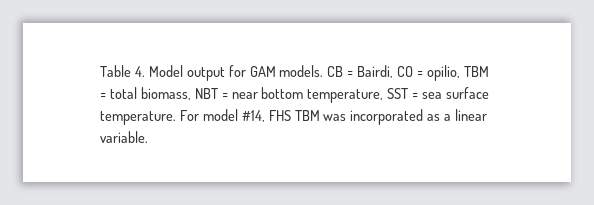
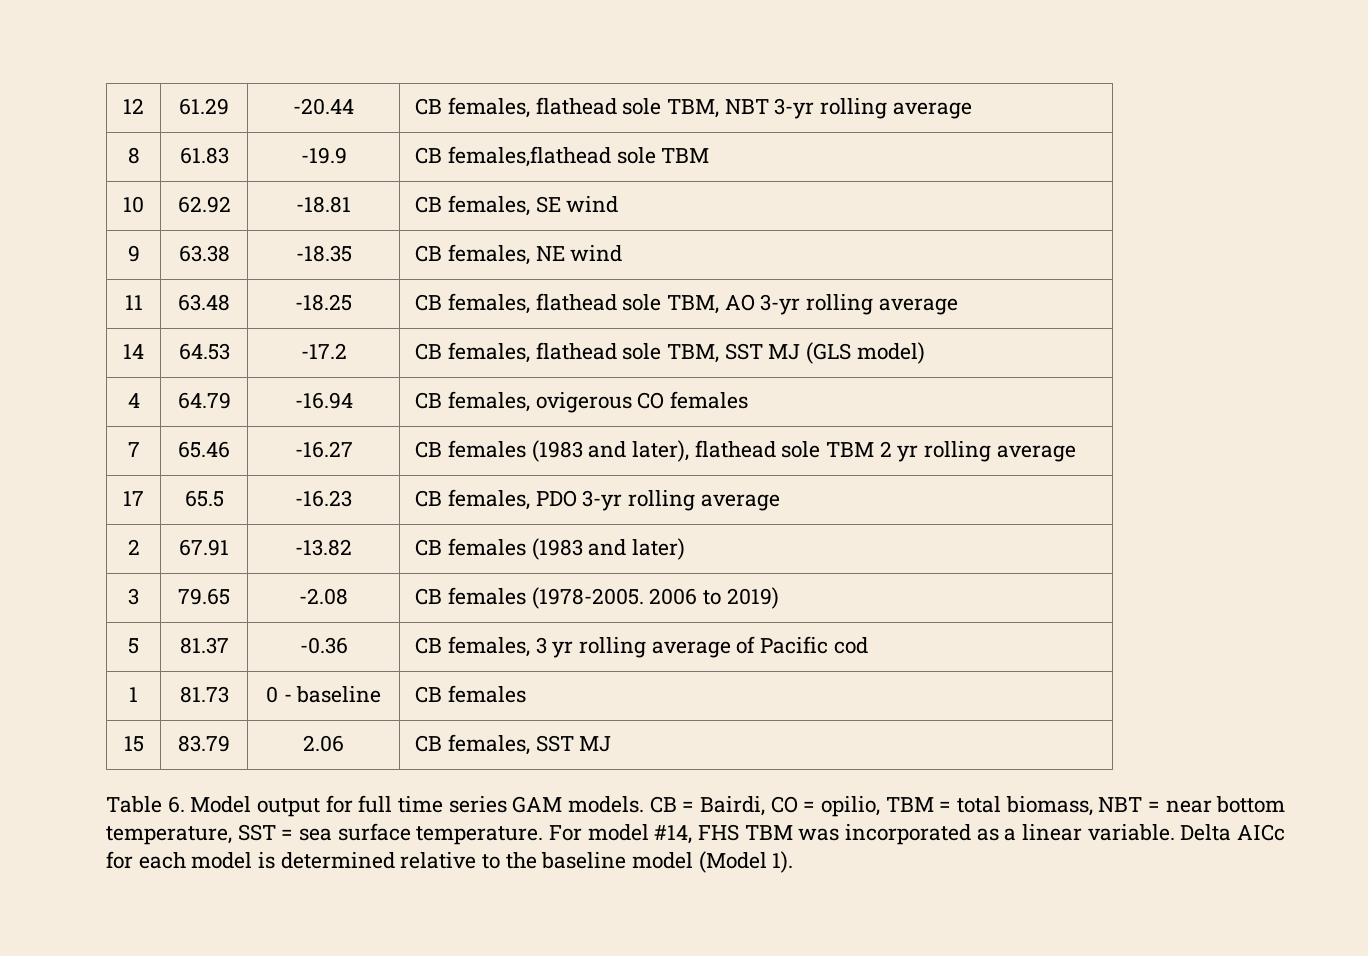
- Table 4. Model output for GAM models.
+ 12 | 61.29 | -20.44 | CB females, flathead sole TBM, NBT 3-yr rolling average
+ 8 | 61.83 | -19.9 | CB females,flathead sole TBM
+ 10 | 62.92 | -18.81 | CB females, SE wind
+ 9 | 63.38 | -18.35 | CB females, NE wind
+ 11 | 63.48 | -18.25 | CB females, flathead sole TBM, AO 3-yr rolling average
+ 14 | 64.53 | -17.2 | CB females, flathead sole TBM, SST MJ (GLS model)
+ 4 | 64.79 | -16.94 | CB females, ovigerous CO females
+ 7 | 65.46 | -16.27 | CB females (1983 and later), flathead sole TBM 2 yr rolling average
+ 17 | 65.5 | -16.23 | CB females, PDO 3-yr rolling average
+ 2 | 67.91 | -13.82 | CB females (1983 and later)
+ 3 | 79.65 | -2.08 | CB females (1978-2005. 2006 to 2019)
+ 5 | 81.37 | -0.36 | CB females, 3 yr rolling average of Pacific cod
+ 1 | 81.73 | 0 - baseline | CB females
+ 15 | 83.79 | 2.06 | CB females, SST MJ
+ Table 6. Model output for full time series GAM models.
+ Delta AICc for each model is determined relative to the baseline model (Model 1).

